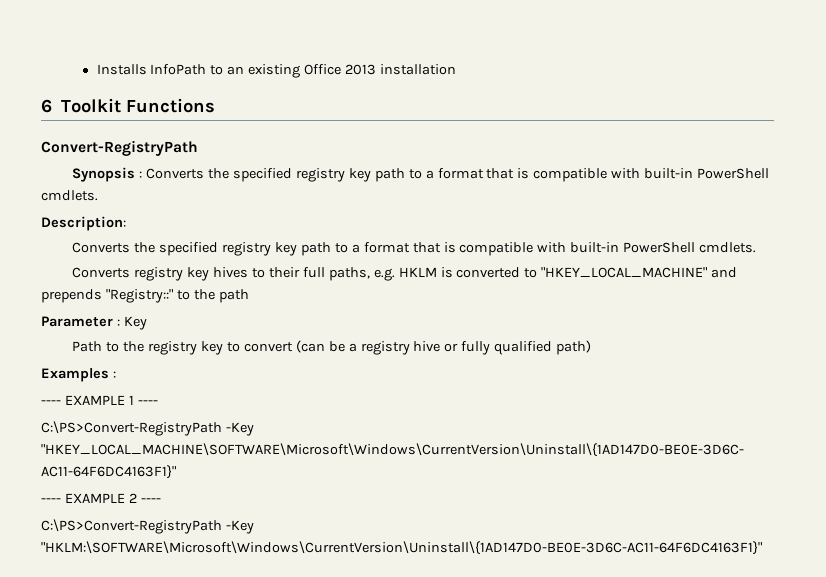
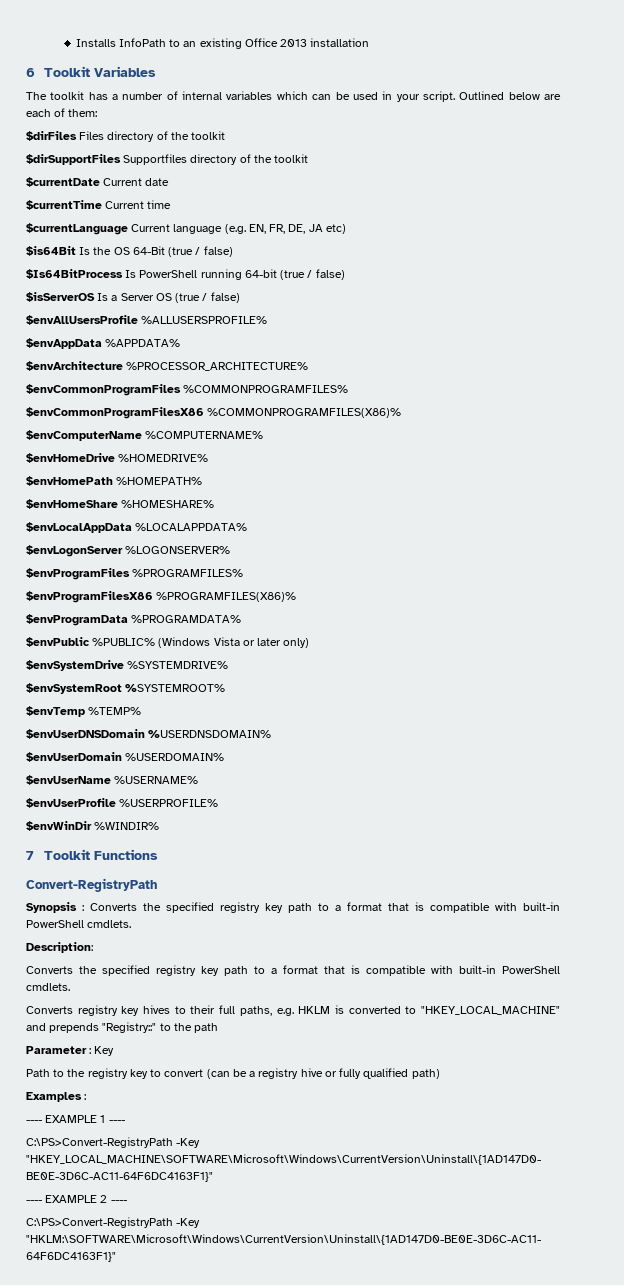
- 6 Toolkit Functions
+ 6 Toolkit Variables
+ The toolkit has a number of internal variables which can be used in your script. Outlined below are each of them:
+ $dirFiles Files directory of the toolkit
+ $dirSupportFiles Supportfiles directory of the toolkit
+ $currentDate Current date
+ $currentTime Current time
+ $currentLanguage Current language (e.g. EN, FR, DE, JA etc)
+ $is64Bit Is the OS 64-Bit (true / false)
+ $Is64BitProcess Is PowerShell running 64-bit (true / false)
+ $isServerOS Is a Server OS (true / false)
+ $envAllUsersProfile %ALLUSERSPROFILE%
+ $envAppData %APPDATA%
+ $envArchitecture %PROCESSOR_ARCHITECTURE%
+ $envCommonProgramFiles %COMMONPROGRAMFILES%
+ $envCommonProgramFilesX86 %COMMONPROGRAMFILES(X86)%
+ $envComputerName %COMPUTERNAME%
+ $envHomeDrive %HOMEDRIVE%
+ $envHomePath %HOMEPATH%
+ $envHomeShare %HOMESHARE%
+ $envLocalAppData %LOCALAPPDATA%
+ $envLogonServer %LOGONSERVER%
+ $envProgramFiles %PROGRAMFILES%
+ $envProgramFilesX86 %PROGRAMFILES(X86)%
+ $envProgramData %PROGRAMDATA%
+ $envPublic %PUBLIC% (Windows Vista or later only)
+ $envSystemDrive %SYSTEMDRIVE%
+ $envSystemRoot %SYSTEMROOT%
+ $envTemp %TEMP%
+ $envUserDNSDomain %USERDNSDOMAIN%
+ $envUserDomain %USERDOMAIN%
+ $envUserName %USERNAME%
+ $envUserProfile %USERPROFILE%
+ $envWinDir %WINDIR%
+ 7 Toolkit Functions

